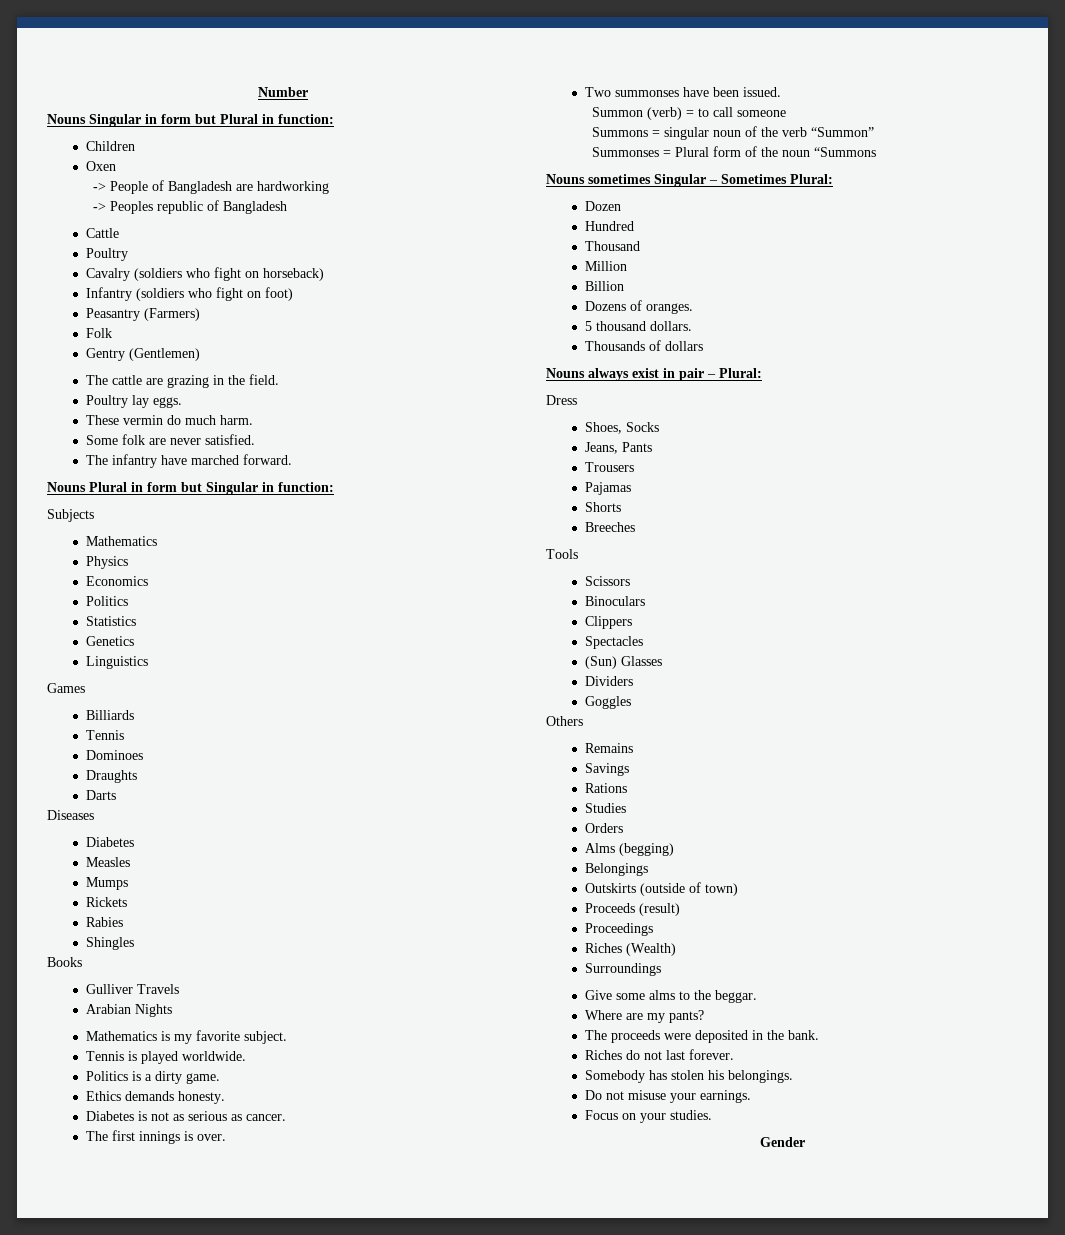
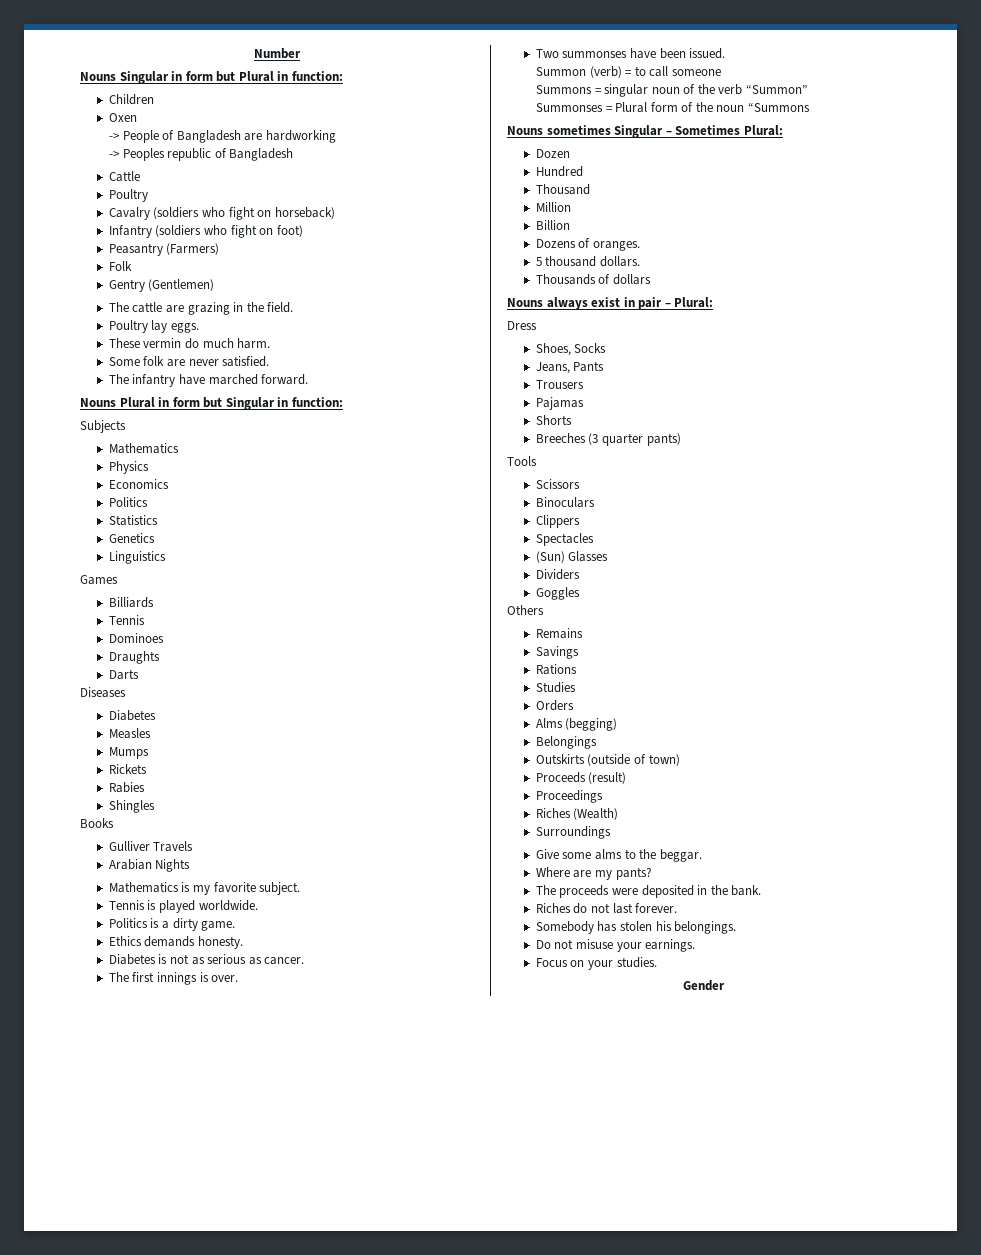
- Breeches
+ Breeches (3 quarter pants)

